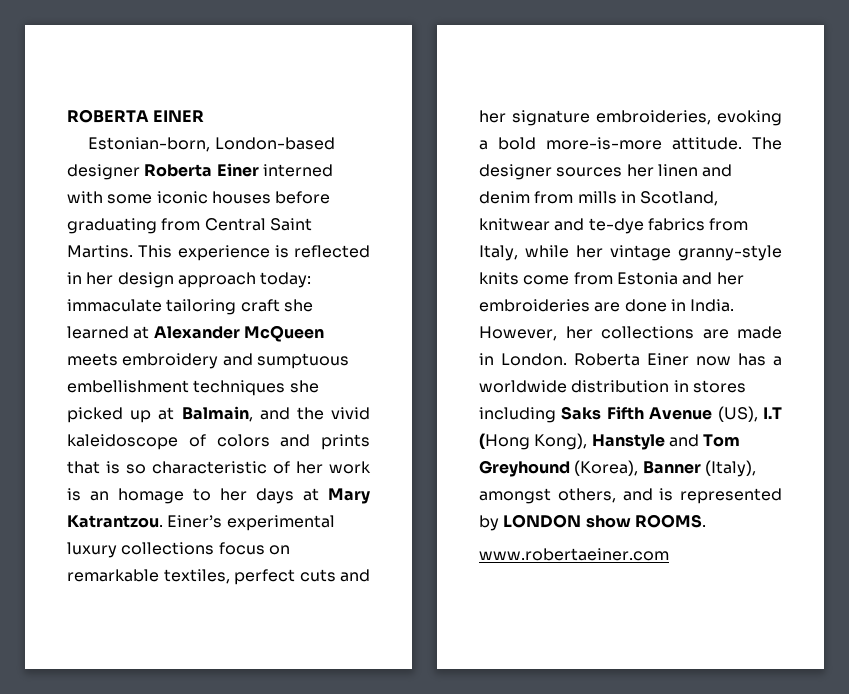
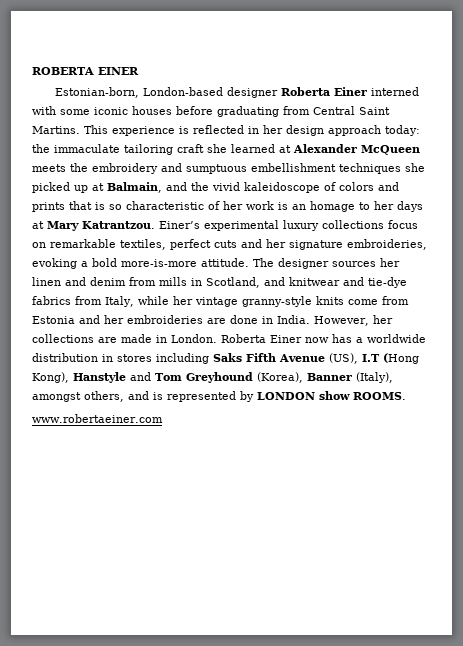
- This experience is reflected in her design approach today: immaculate tailoring craft she learned at Alexander McQueen meets embroidery and sumptuous embellishment techniques she picked up at Balmain, and the vivid kaleidoscope of colors and prints that is so characteristic of her work is an homage to her days at Mary Katrantzou.
+ This experience is reflected in her design approach today: the immaculate tailoring craft she learned at Alexander McQueen meets the embroidery and sumptuous embellishment techniques she picked up at Balmain, and the vivid kaleidoscope of colors and prints that is so characteristic of her work is an homage to her days at Mary Katrantzou.
- The designer sources her linen and denim from mills in Scotland, knitwear and te-dye fabrics from Italy, while her vintage granny-style knits come from Estonia and her embroideries are done in India.
+ The designer sources her linen and denim from mills in Scotland, and knitwear and tie-dye fabrics from Italy, while her vintage granny-style knits come from Estonia and her embroideries are done in India.

